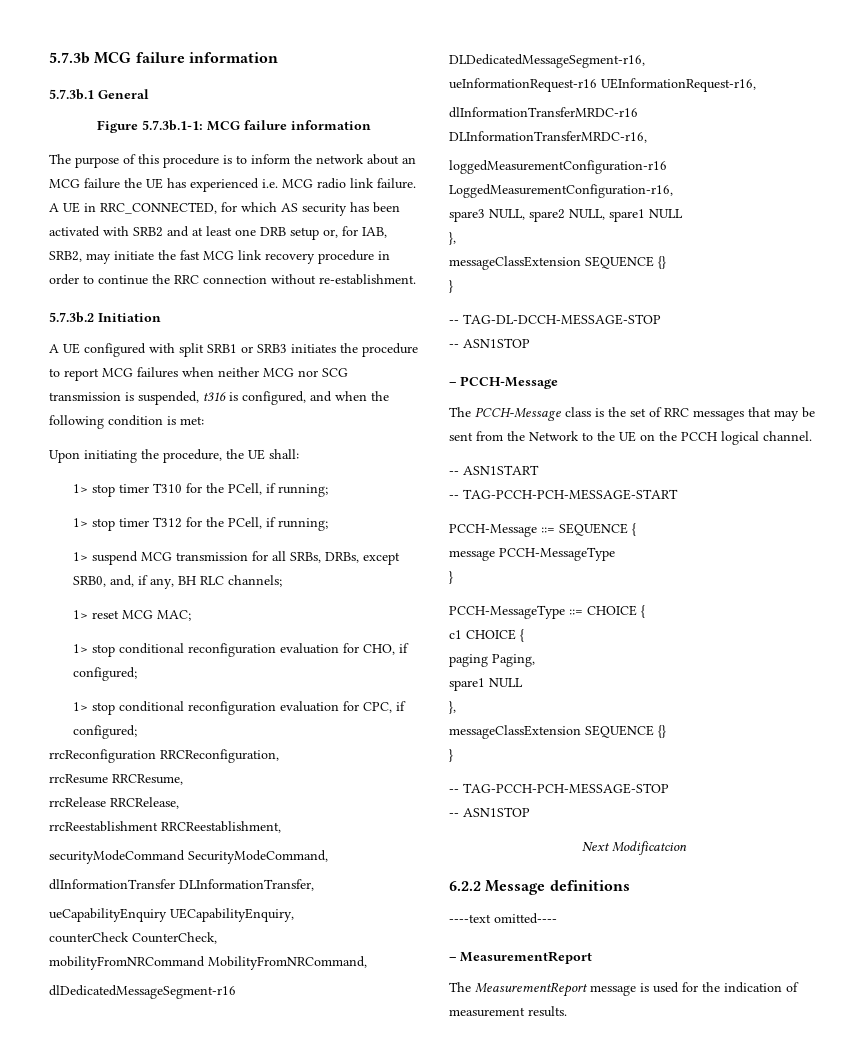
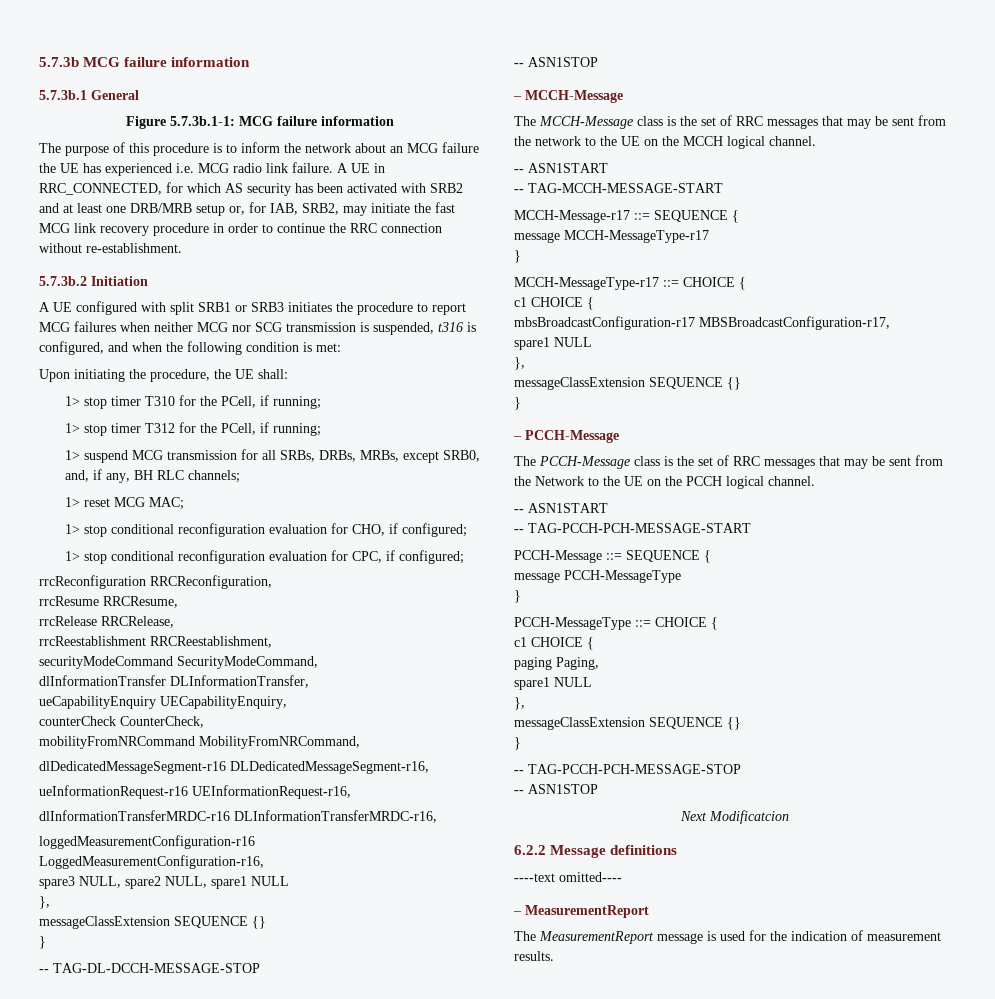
- A UE in RRC_CONNECTED, for which AS security has been activated with SRB2 and at least one DRB setup or, for IAB, SRB2, may initiate the fast MCG link recovery procedure in order to continue the RRC connection without re-establishment.
+ A UE in RRC_CONNECTED, for which AS security has been activated with SRB2 and at least one DRB/MRB setup or, for IAB, SRB2, may initiate the fast MCG link recovery procedure in order to continue the RRC connection without re-establishment.
- 1> suspend MCG transmission for all SRBs, DRBs, except SRB0, and, if any, BH RLC channels;
+ 1> suspend MCG transmission for all SRBs, DRBs, MRBs, except SRB0, and, if any, BH RLC channels;
+ – MCCH-Message
+ The MCCH-Message class is the set of RRC messages that may be sent from the network to the UE on the MCCH logical channel.
+ -- ASN1START
+ -- TAG-MCCH-MESSAGE-START
+ MCCH-Message-r17 ::= SEQUENCE {
+ message MCCH-MessageType-r17
+ }
+ MCCH-MessageType-r17 ::= CHOICE {
+ c1 CHOICE {
+ mbsBroadcastConfiguration-r17 MBSBroadcastConfiguration-r17,
+ spare1 NULL
+ },
+ messageClassExtension SEQUENCE {}
+ }

